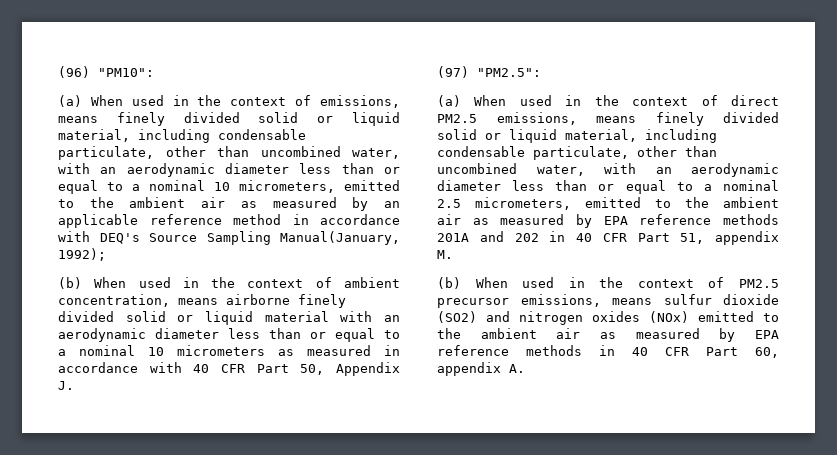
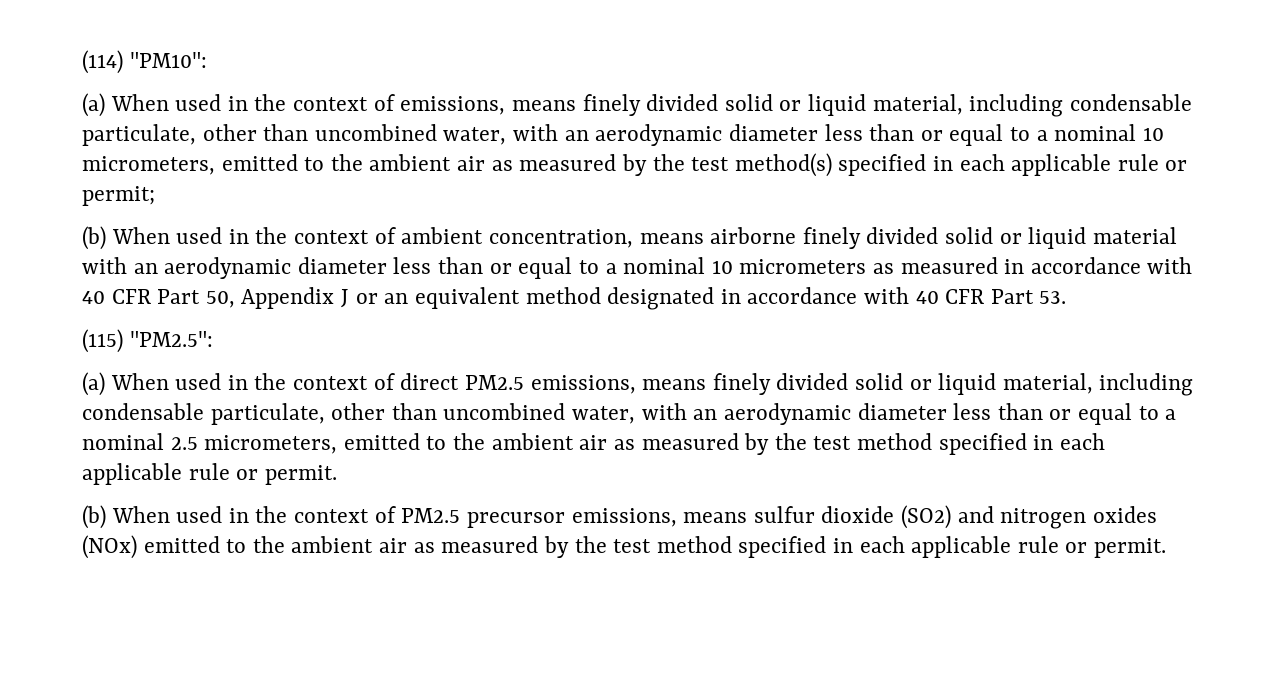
- (96) "PM10":
+ (114) "PM10":
- (a) When used in the context of emissions, means finely divided solid or liquid material, including condensable particulate, other than uncombined water, with an aerodynamic diameter less than or equal to a nominal 10 micrometers, emitted to the ambient air as measured by an applicable reference method in accordance with DEQ's Source Sampling Manual(January, 1992);
+ (a) When used in the context of emissions, means finely divided solid or liquid material, including condensable particulate, other than uncombined water, with an aerodynamic diameter less than or equal to a nominal 10 micrometers, emitted to the ambient air as measured by the test method(s) specified in each applicable rule or permit;
- (b) When used in the context of ambient concentration, means airborne finely divided solid or liquid material with an aerodynamic diameter less than or equal to a nominal 10 micrometers as measured in accordance with 40 CFR Part 50, Appendix J.
- (97) "PM2.5":
+ (b) When used in the context of ambient concentration, means airborne finely divided solid or liquid material with an aerodynamic diameter less than or equal to a nominal 10 micrometers as measured in accordance with 40 CFR Part 50, Appendix J or an equivalent method designated in accordance with 40 CFR Part 53.
+ (115) "PM2.5":
- (a) When used in the context of direct PM2.5 emissions, means finely divided solid or liquid material, including condensable particulate, other than uncombined water, with an aerodynamic diameter less than or equal to a nominal 2.5 micrometers, emitted to the ambient air as measured by EPA reference methods 201A and 202 in 40 CFR Part 51, appendix M.
+ (a) When used in the context of direct PM2.5 emissions, means finely divided solid or liquid material, including condensable particulate, other than uncombined water, with an aerodynamic diameter less than or equal to a nominal 2.5 micrometers, emitted to the ambient air as measured by the test method specified in each applicable rule or permit.
- (b) When used in the context of PM2.5 precursor emissions, means sulfur dioxide (SO2) and nitrogen oxides (NOx) emitted to the ambient air as measured by EPA reference methods in 40 CFR Part 60, appendix A.
+ (b) When used in the context of PM2.5 precursor emissions, means sulfur dioxide (SO2) and nitrogen oxides (NOx) emitted to the ambient air as measured by the test method specified in each applicable rule or permit.

